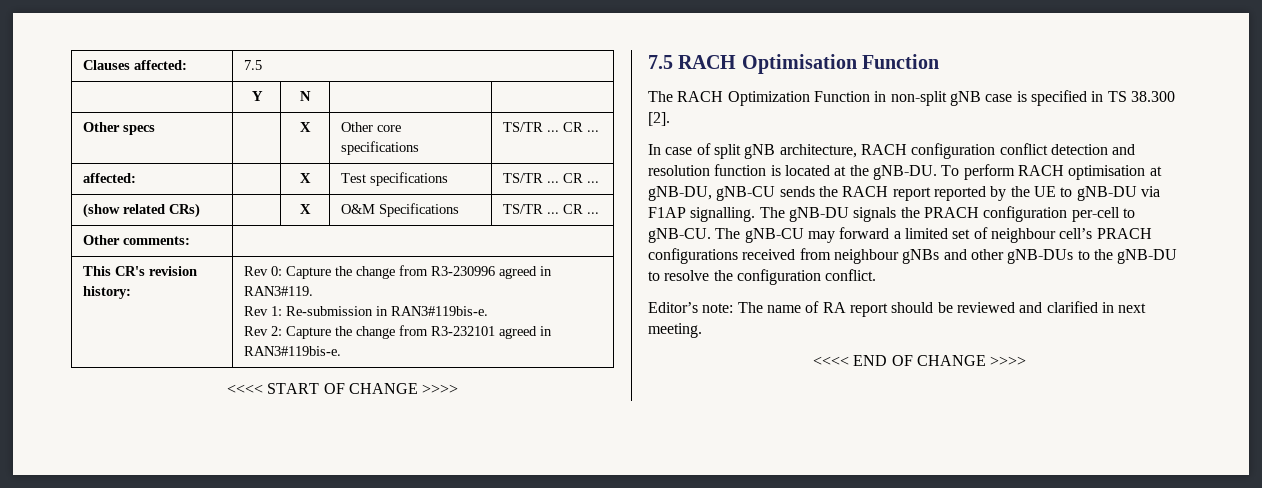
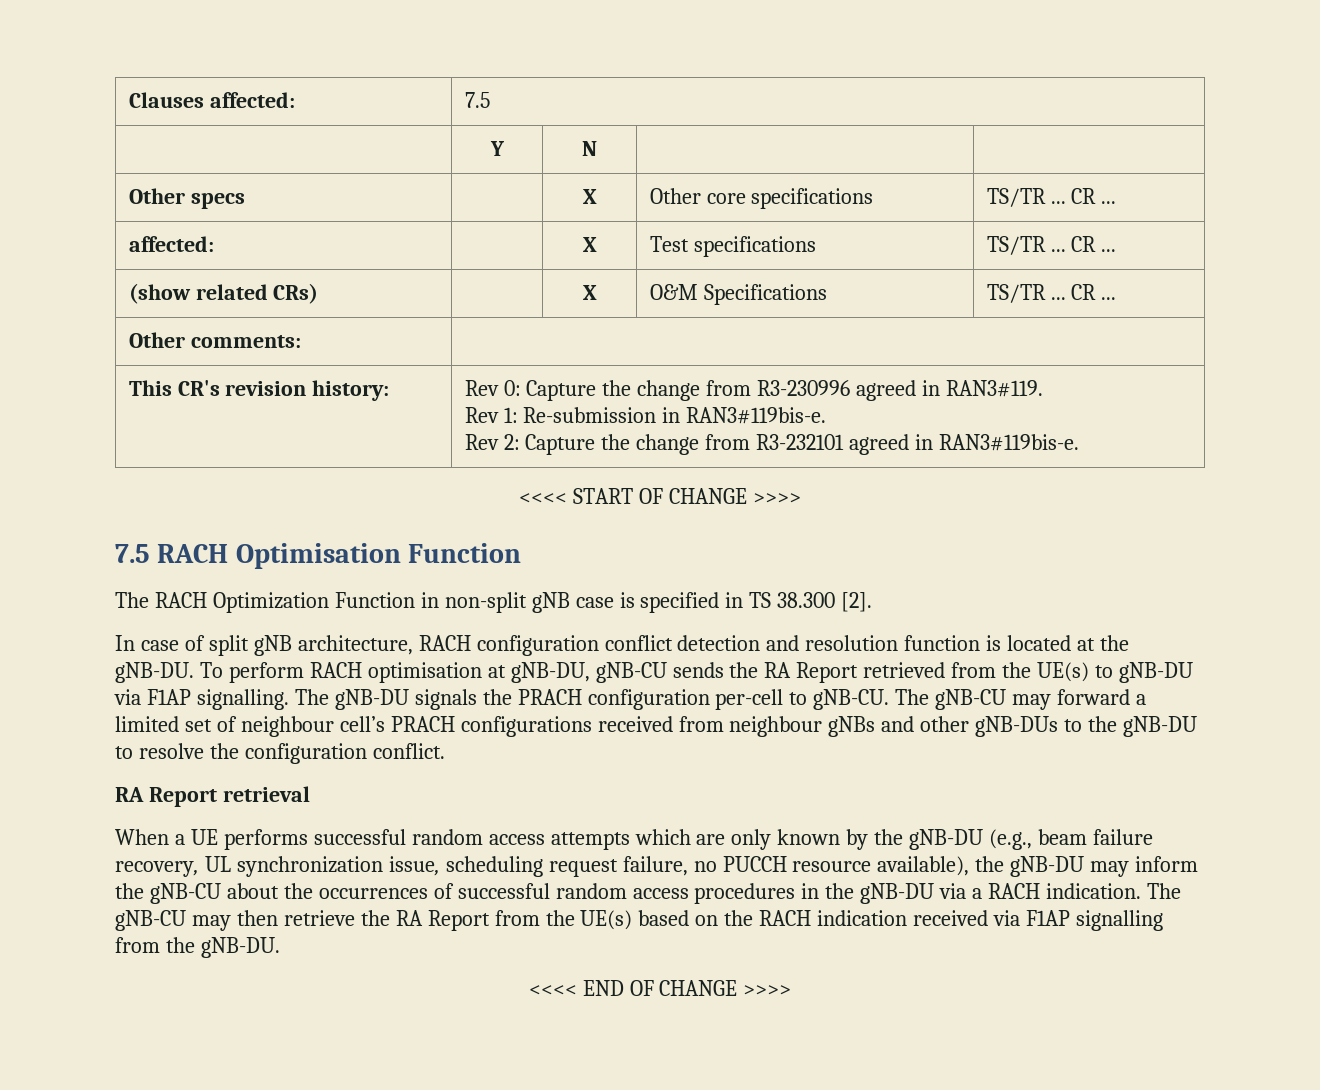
- To perform RACH optimisation at gNB-DU, gNB-CU sends the RACH report reported by the UE to gNB-DU via F1AP signalling.
+ To perform RACH optimisation at gNB-DU, gNB-CU sends the RA Report retrieved from the UE(s) to gNB-DU via F1AP signalling.
- Editor’s note: The name of RA report should be reviewed and clarified in next meeting.
+ RA Report retrieval
+ When a UE performs successful random access attempts which are only known by the gNB-DU (e.g., beam failure recovery, UL synchronization issue, scheduling request failure, no PUCCH resource available), the gNB-DU may inform the gNB-CU about the occurrences of successful random access procedures in the gNB-DU via a RACH indication. The gNB-CU may then retrieve the RA Report from the UE(s) based on the RACH indication received via F1AP signalling from the gNB-DU.

